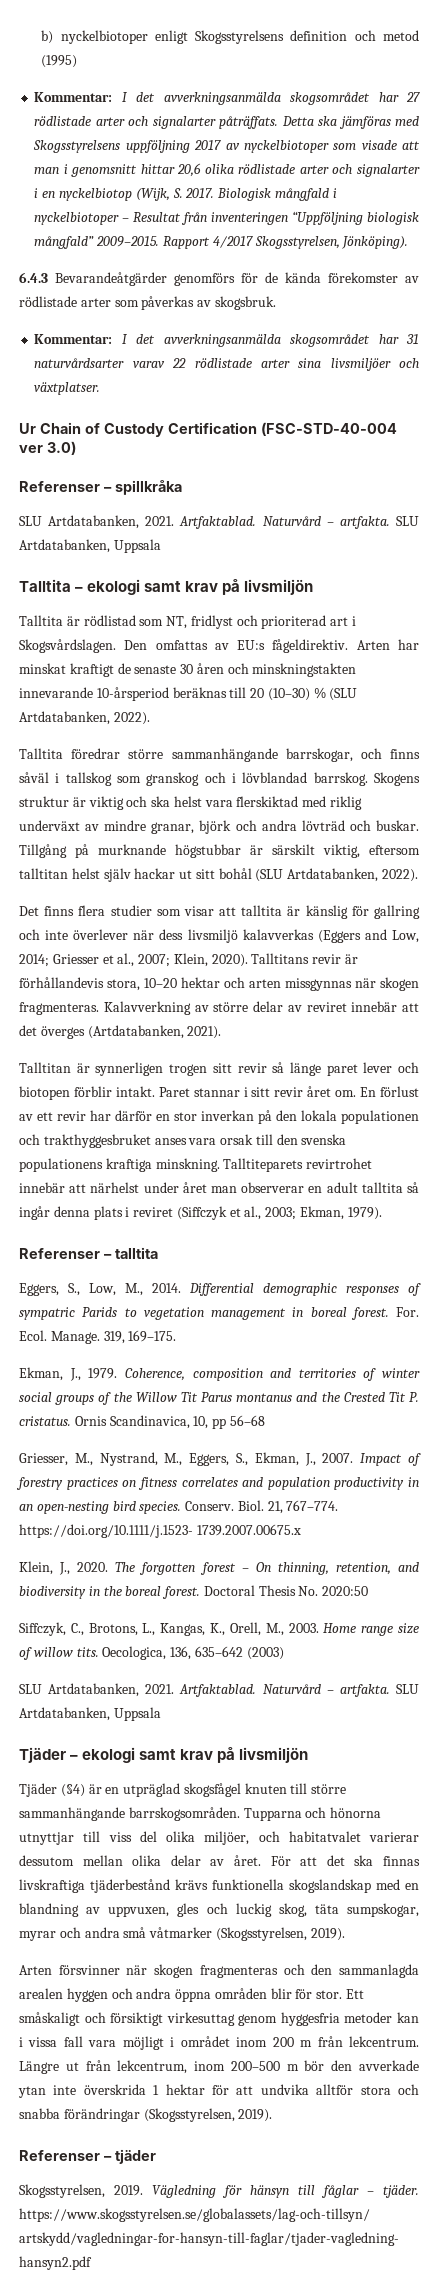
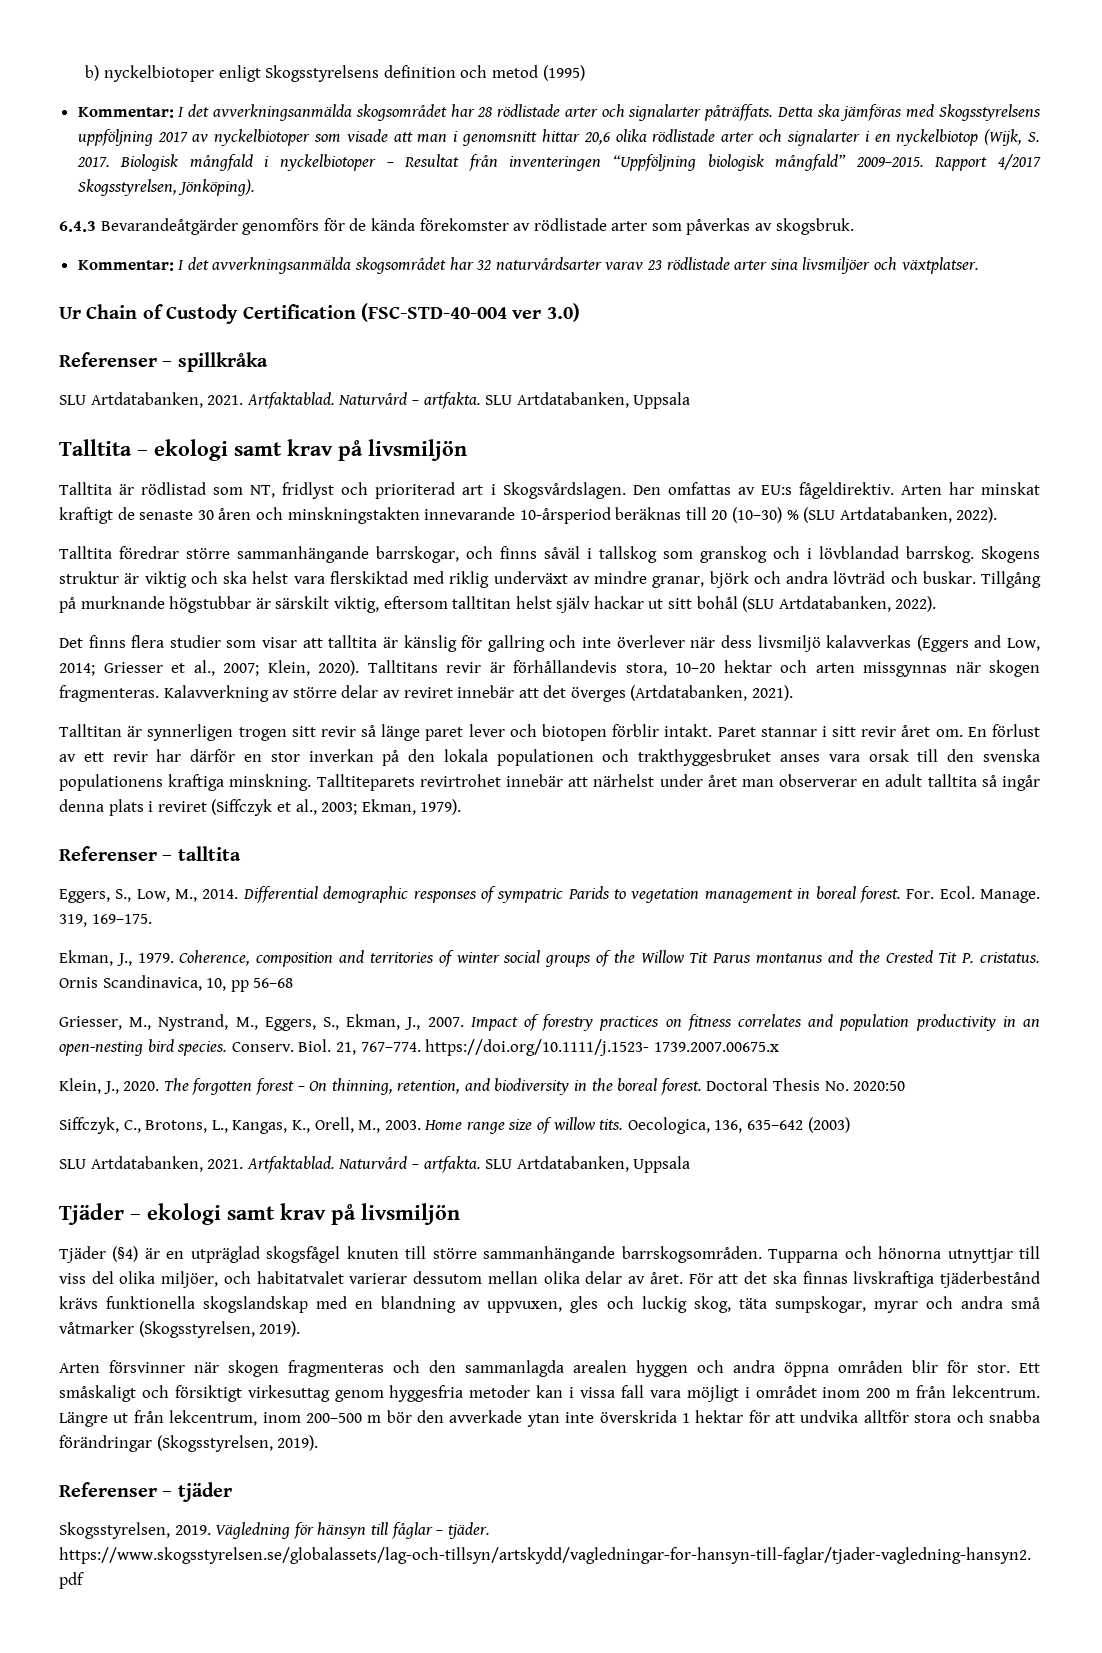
- Kommentar: I det avverkningsanmälda skogsområdet har 27 rödlistade arter och signalarter påträffats.
+ Kommentar: I det avverkningsanmälda skogsområdet har 28 rödlistade arter och signalarter påträffats.
- Kommentar: I det avverkningsanmälda skogsområdet har 31 naturvårdsarter varav 22 rödlistade arter sina livsmiljöer och växtplatser.
+ Kommentar: I det avverkningsanmälda skogsområdet har 32 naturvårdsarter varav 23 rödlistade arter sina livsmiljöer och växtplatser.

